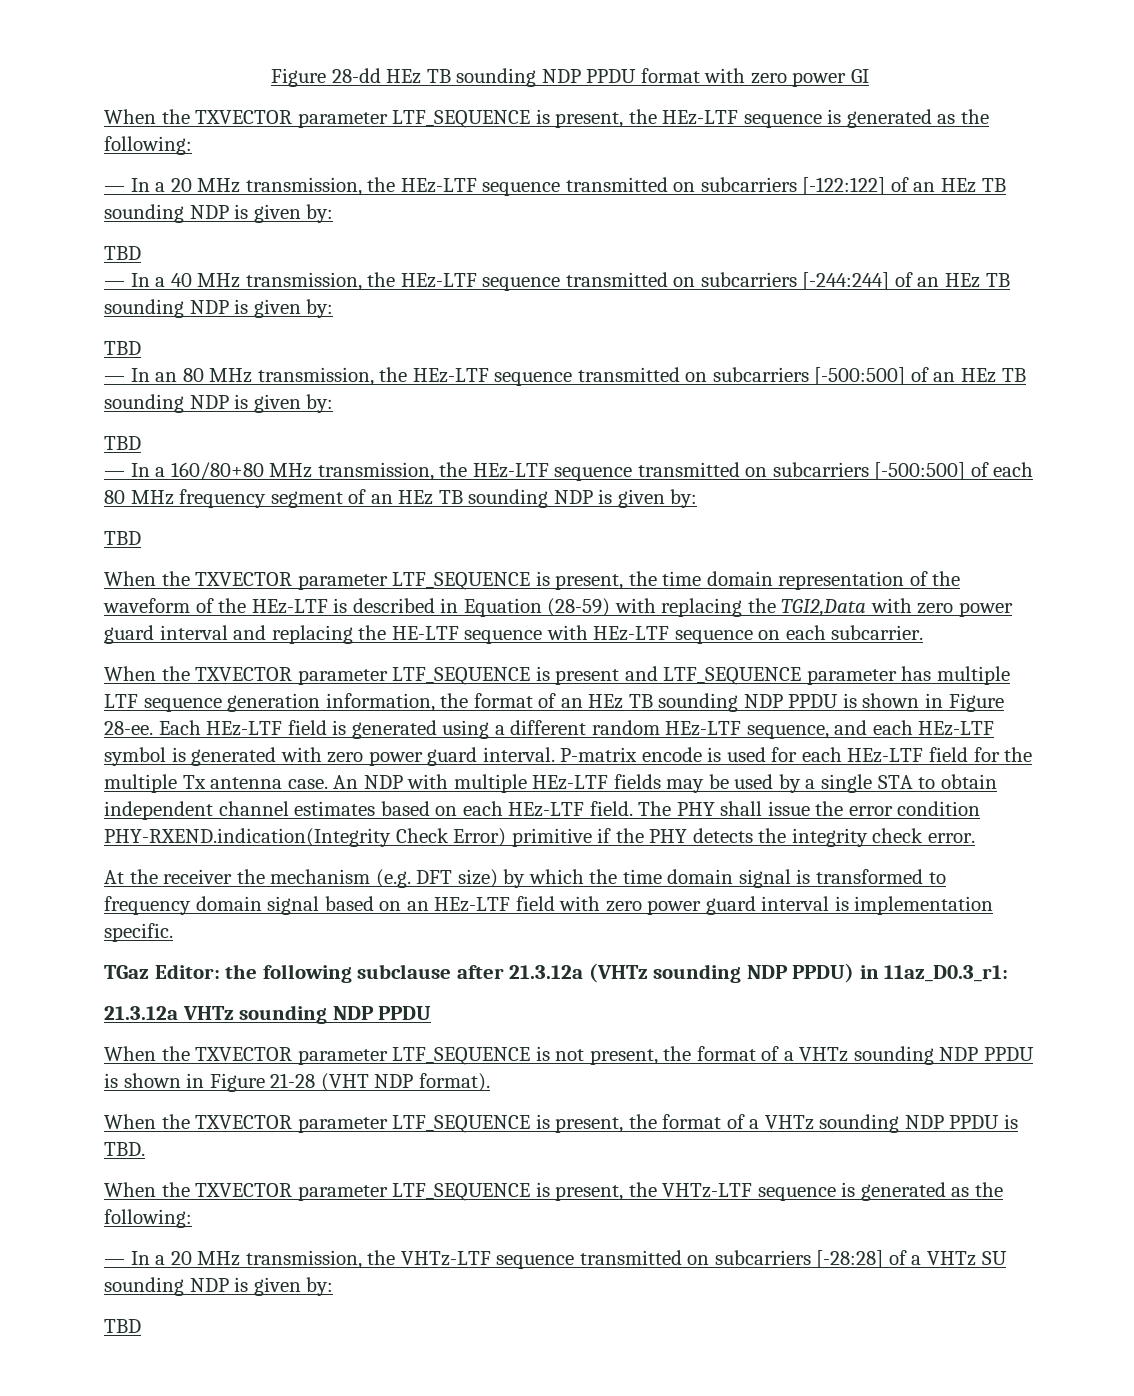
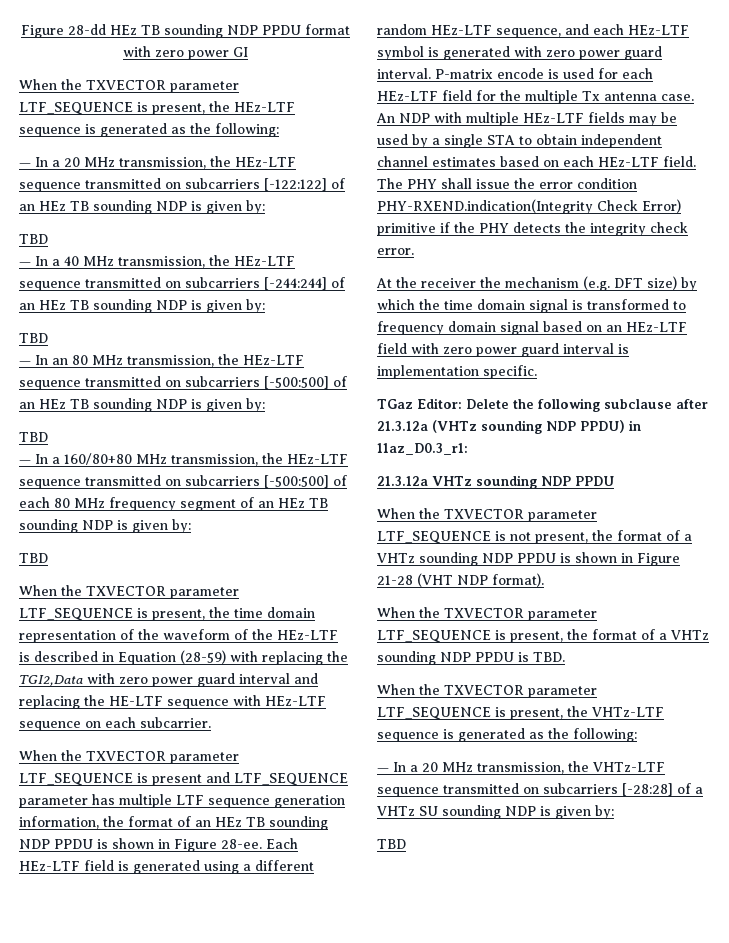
- TGaz Editor: the following subclause after 21.3.12a (VHTz sounding NDP PPDU) in 11az_D0.3_r1:
+ TGaz Editor: Delete the following subclause after 21.3.12a (VHTz sounding NDP PPDU) in 11az_D0.3_r1:

